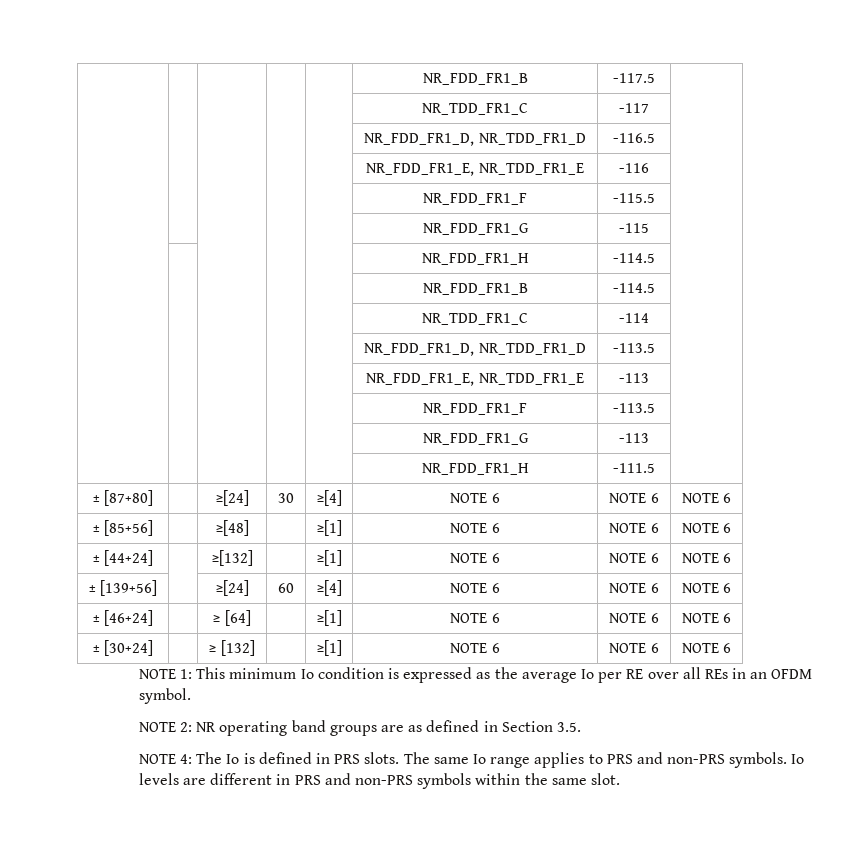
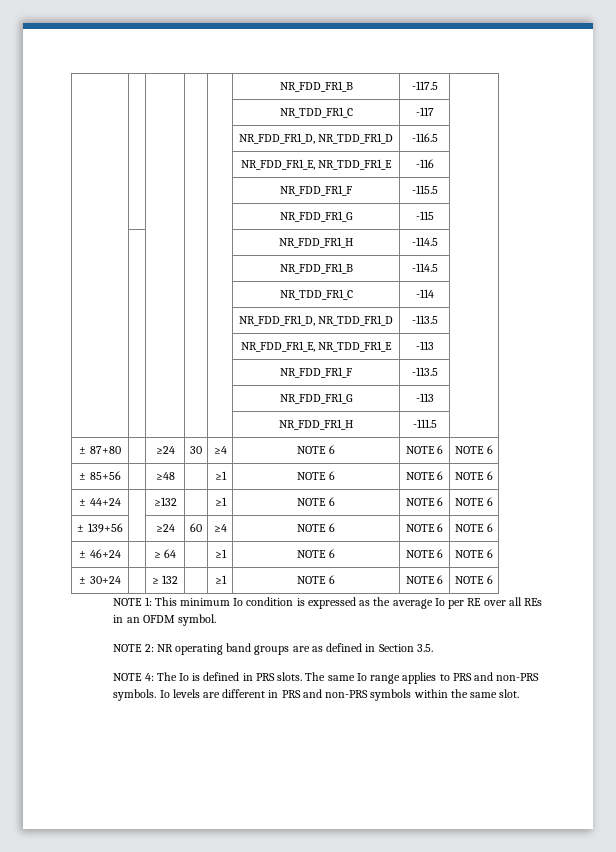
- ± [87+80] | | ≥[24] | 30 | ≥[4] | NOTE 6 | NOTE 6 | NOTE 6
- ± [85+56] | | ≥[48] | | ≥[1] | NOTE 6 | NOTE 6 | NOTE 6
- ± [44+24] | | ≥[132] | | ≥[1] | NOTE 6 | NOTE 6 | NOTE 6
- ± [139+56] | | ≥[24] | 60 | ≥[4] | NOTE 6 | NOTE 6 | NOTE 6
- ± [46+24] | | ≥ [64] | | ≥[1] | NOTE 6 | NOTE 6 | NOTE 6
- ± [30+24] | | ≥ [132] | | ≥[1] | NOTE 6 | NOTE 6 | NOTE 6
+ ± 87+80 | | ≥24 | 30 | ≥4 | NOTE 6 | NOTE 6 | NOTE 6
+ ± 85+56 | | ≥48 | | ≥1 | NOTE 6 | NOTE 6 | NOTE 6
+ ± 44+24 | | ≥132 | | ≥1 | NOTE 6 | NOTE 6 | NOTE 6
+ ± 139+56 | | ≥24 | 60 | ≥4 | NOTE 6 | NOTE 6 | NOTE 6
+ ± 46+24 | | ≥ 64 | | ≥1 | NOTE 6 | NOTE 6 | NOTE 6
+ ± 30+24 | | ≥ 132 | | ≥1 | NOTE 6 | NOTE 6 | NOTE 6

